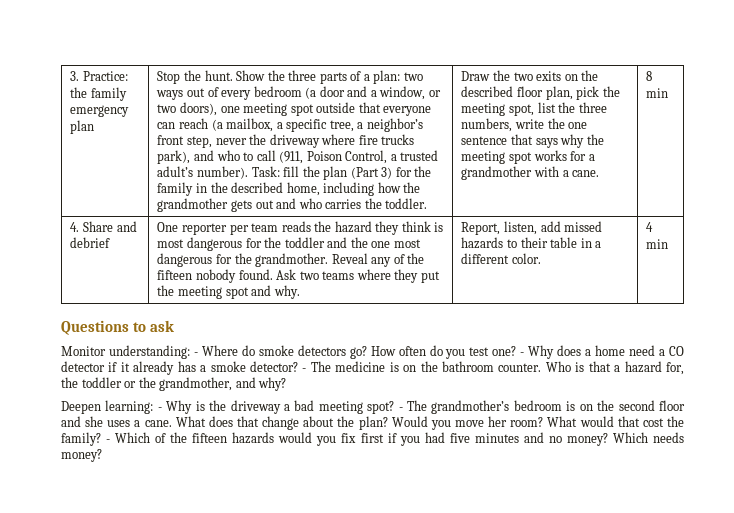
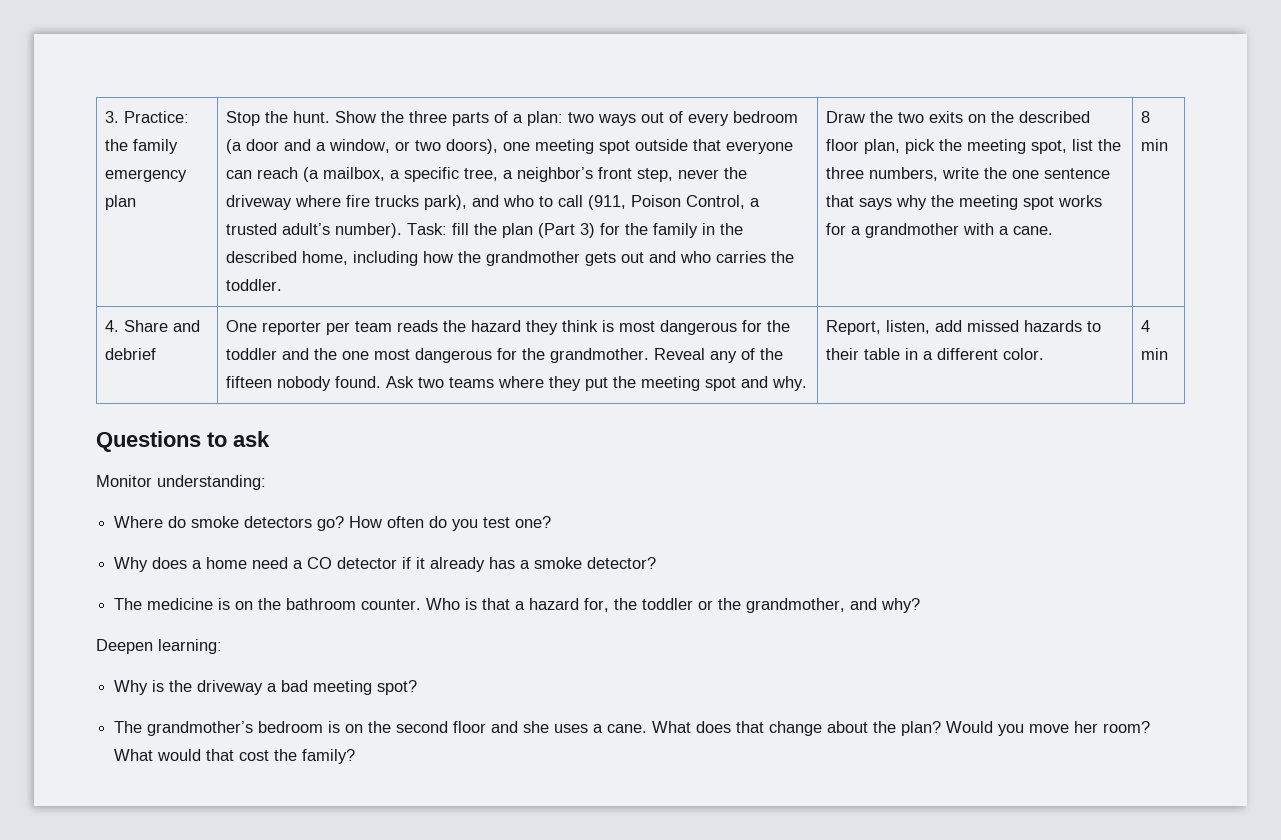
- Monitor understanding: - Where do smoke detectors go?
+ Monitor understanding:
+ Where do smoke detectors go?
- How often do you test one? - Why does a home need a CO detector if it already has a smoke detector? - The medicine is on the bathroom counter.
+ How often do you test one?
+ Why does a home need a CO detector if it already has a smoke detector?
+ The medicine is on the bathroom counter.
- Deepen learning: - Why is the driveway a bad meeting spot? - The grandmother’s bedroom is on the second floor and she uses a cane.
+ Deepen learning:
+ Why is the driveway a bad meeting spot?
+ The grandmother’s bedroom is on the second floor and she uses a cane.
- - Which of the fifteen hazards would you fix first if you had five minutes and no money? Which needs money?

